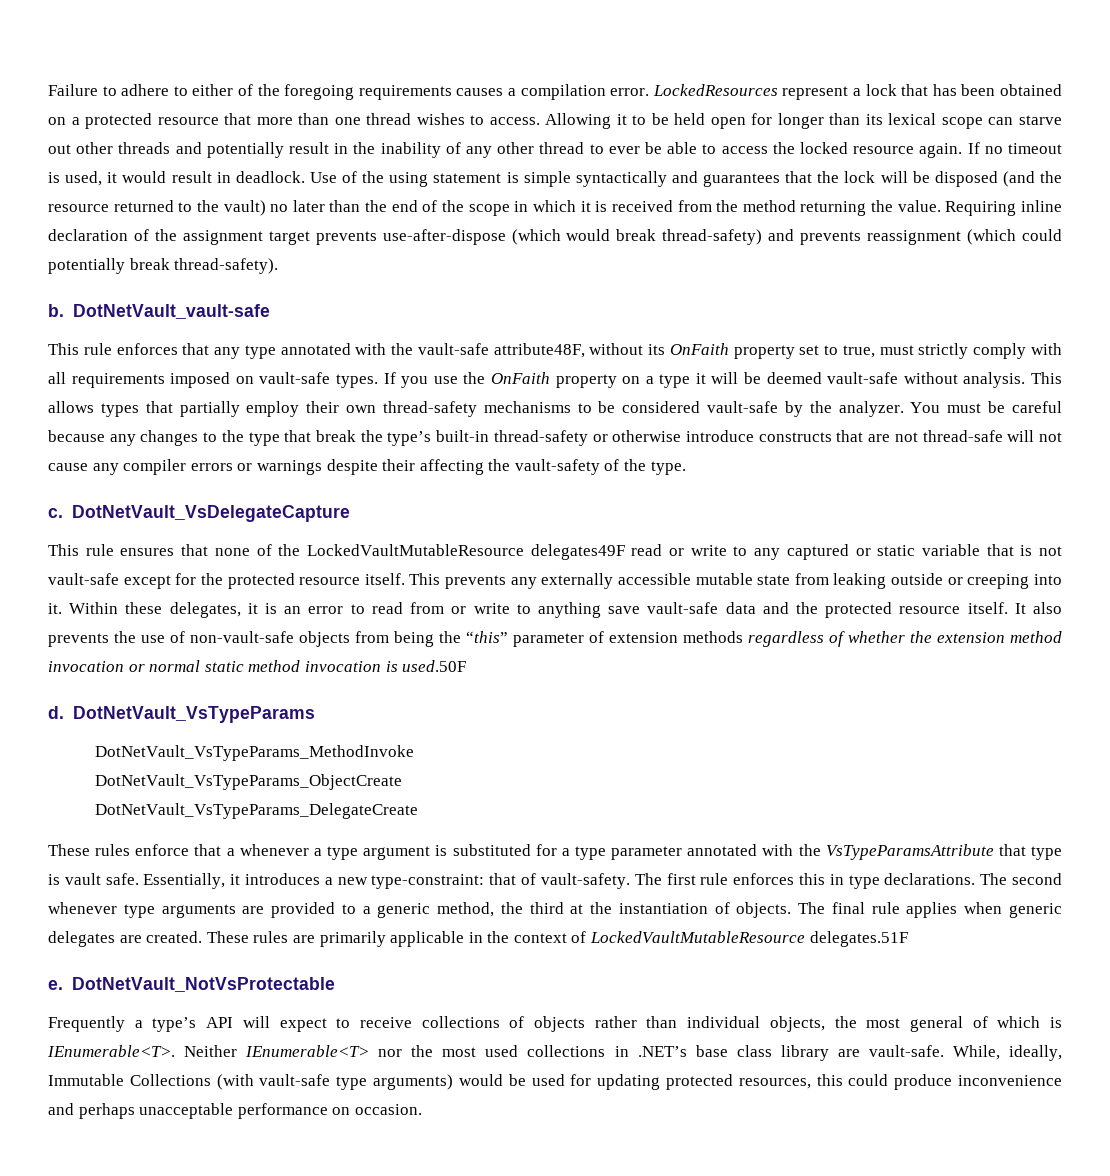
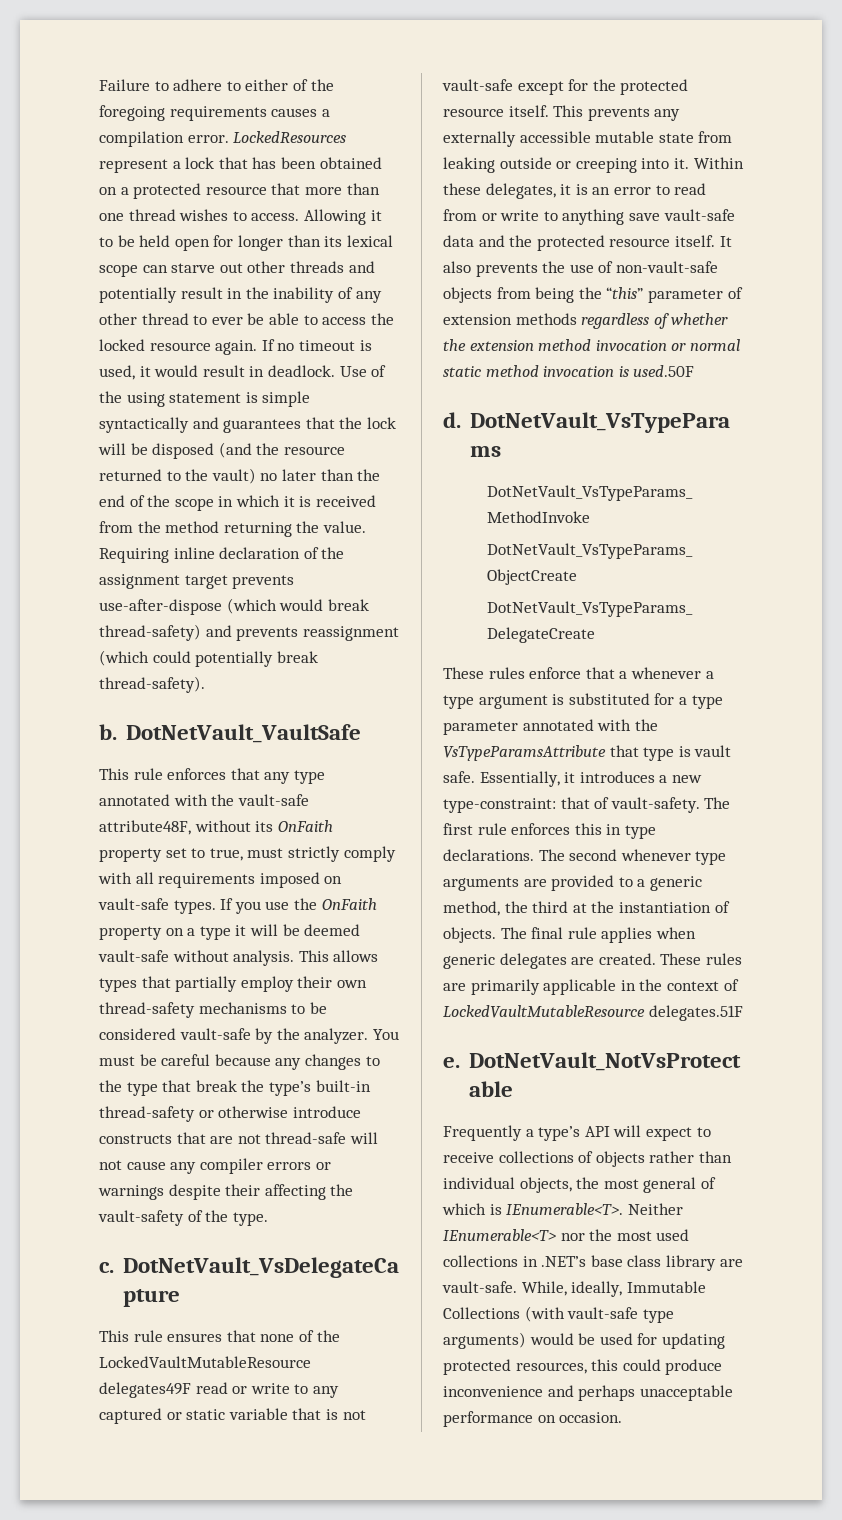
- DotNetVault_vault-safe
+ DotNetVault_VaultSafe

